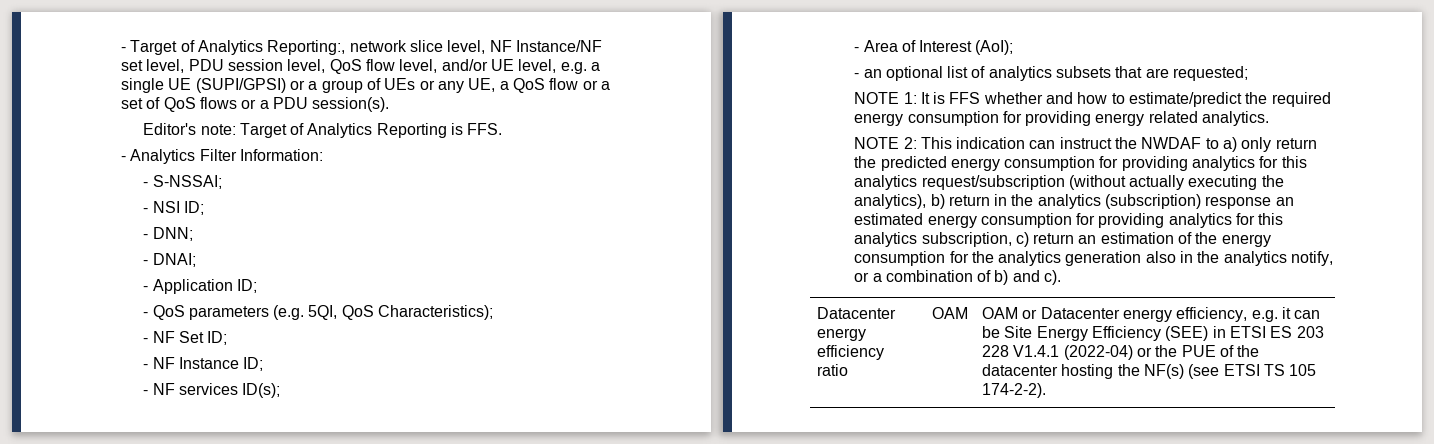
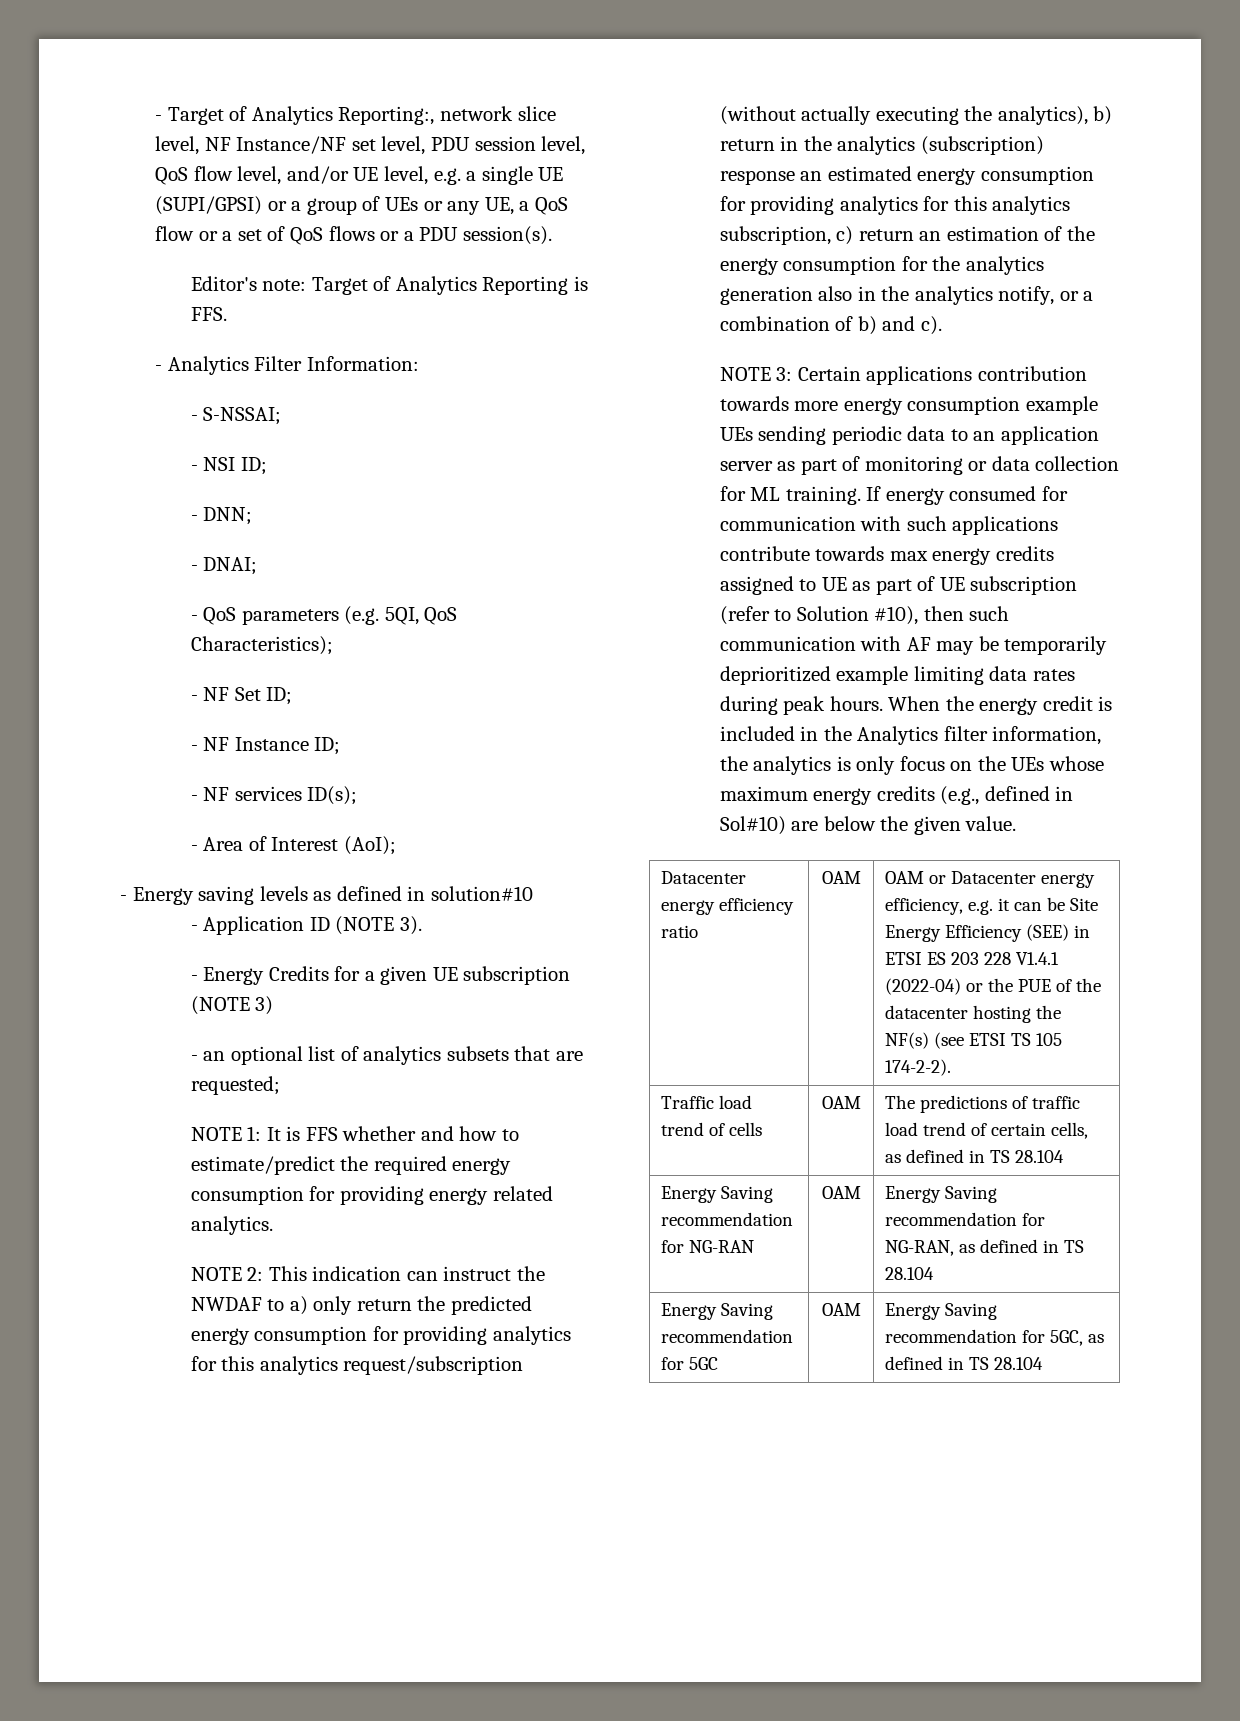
- - Application ID;
+ - Energy saving levels as defined in solution#10
+ - Application ID (NOTE 3).
+ - Energy Credits for a given UE subscription (NOTE 3)
+ NOTE 3: Certain applications contribution towards more energy consumption example UEs sending periodic data to an application server as part of monitoring or data collection for ML training. If energy consumed for communication with such applications contribute towards max energy credits assigned to UE as part of UE subscription (refer to Solution #10), then such communication with AF may be temporarily deprioritized example limiting data rates during peak hours. When the energy credit is included in the Analytics filter information, the analytics is only focus on the UEs whose maximum energy credits (e.g., defined in Sol#10) are below the given value.
+ Traffic load trend of cells | OAM | The predictions of traffic load trend of certain cells, as defined in TS 28.104
+ Energy Saving recommendation for NG-RAN | OAM | Energy Saving recommendation for NG-RAN, as defined in TS 28.104
+ Energy Saving recommendation for 5GC | OAM | Energy Saving recommendation for 5GC, as defined in TS 28.104

